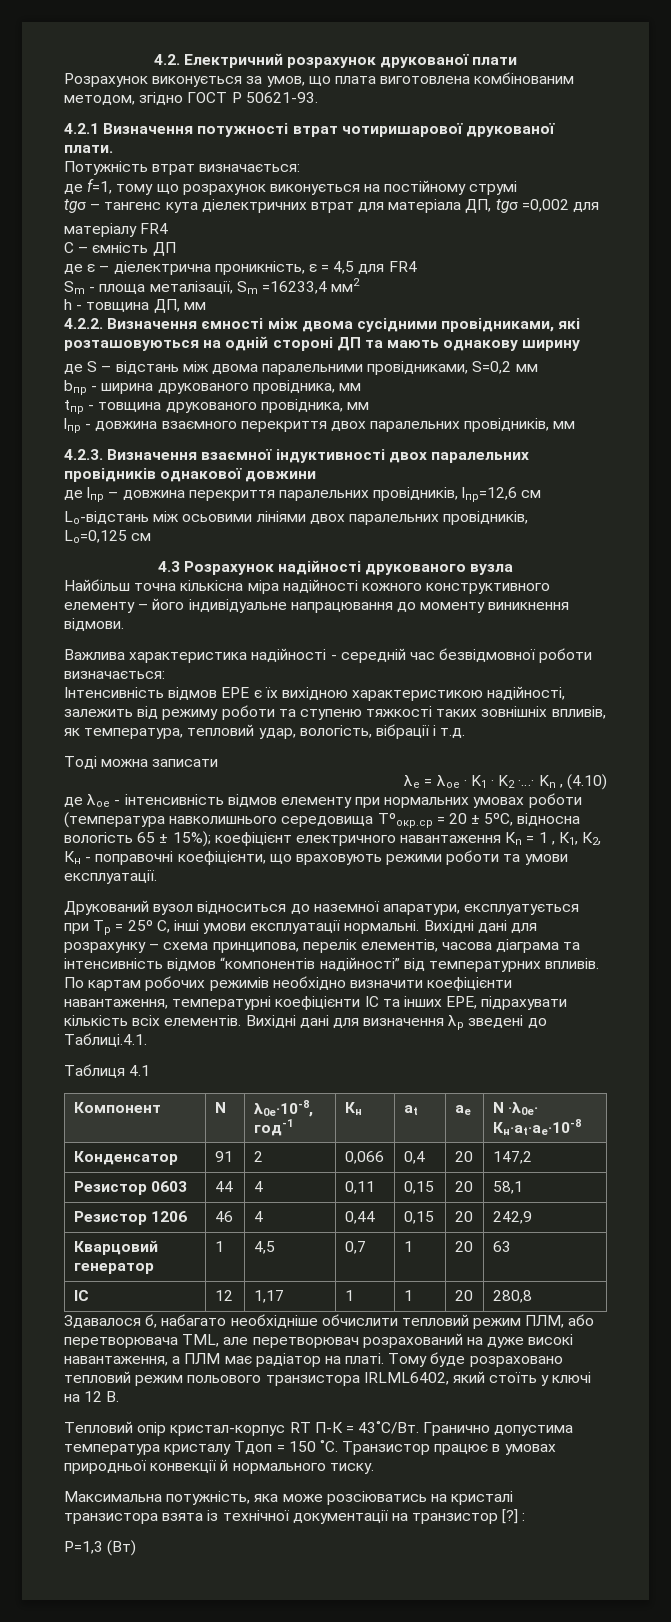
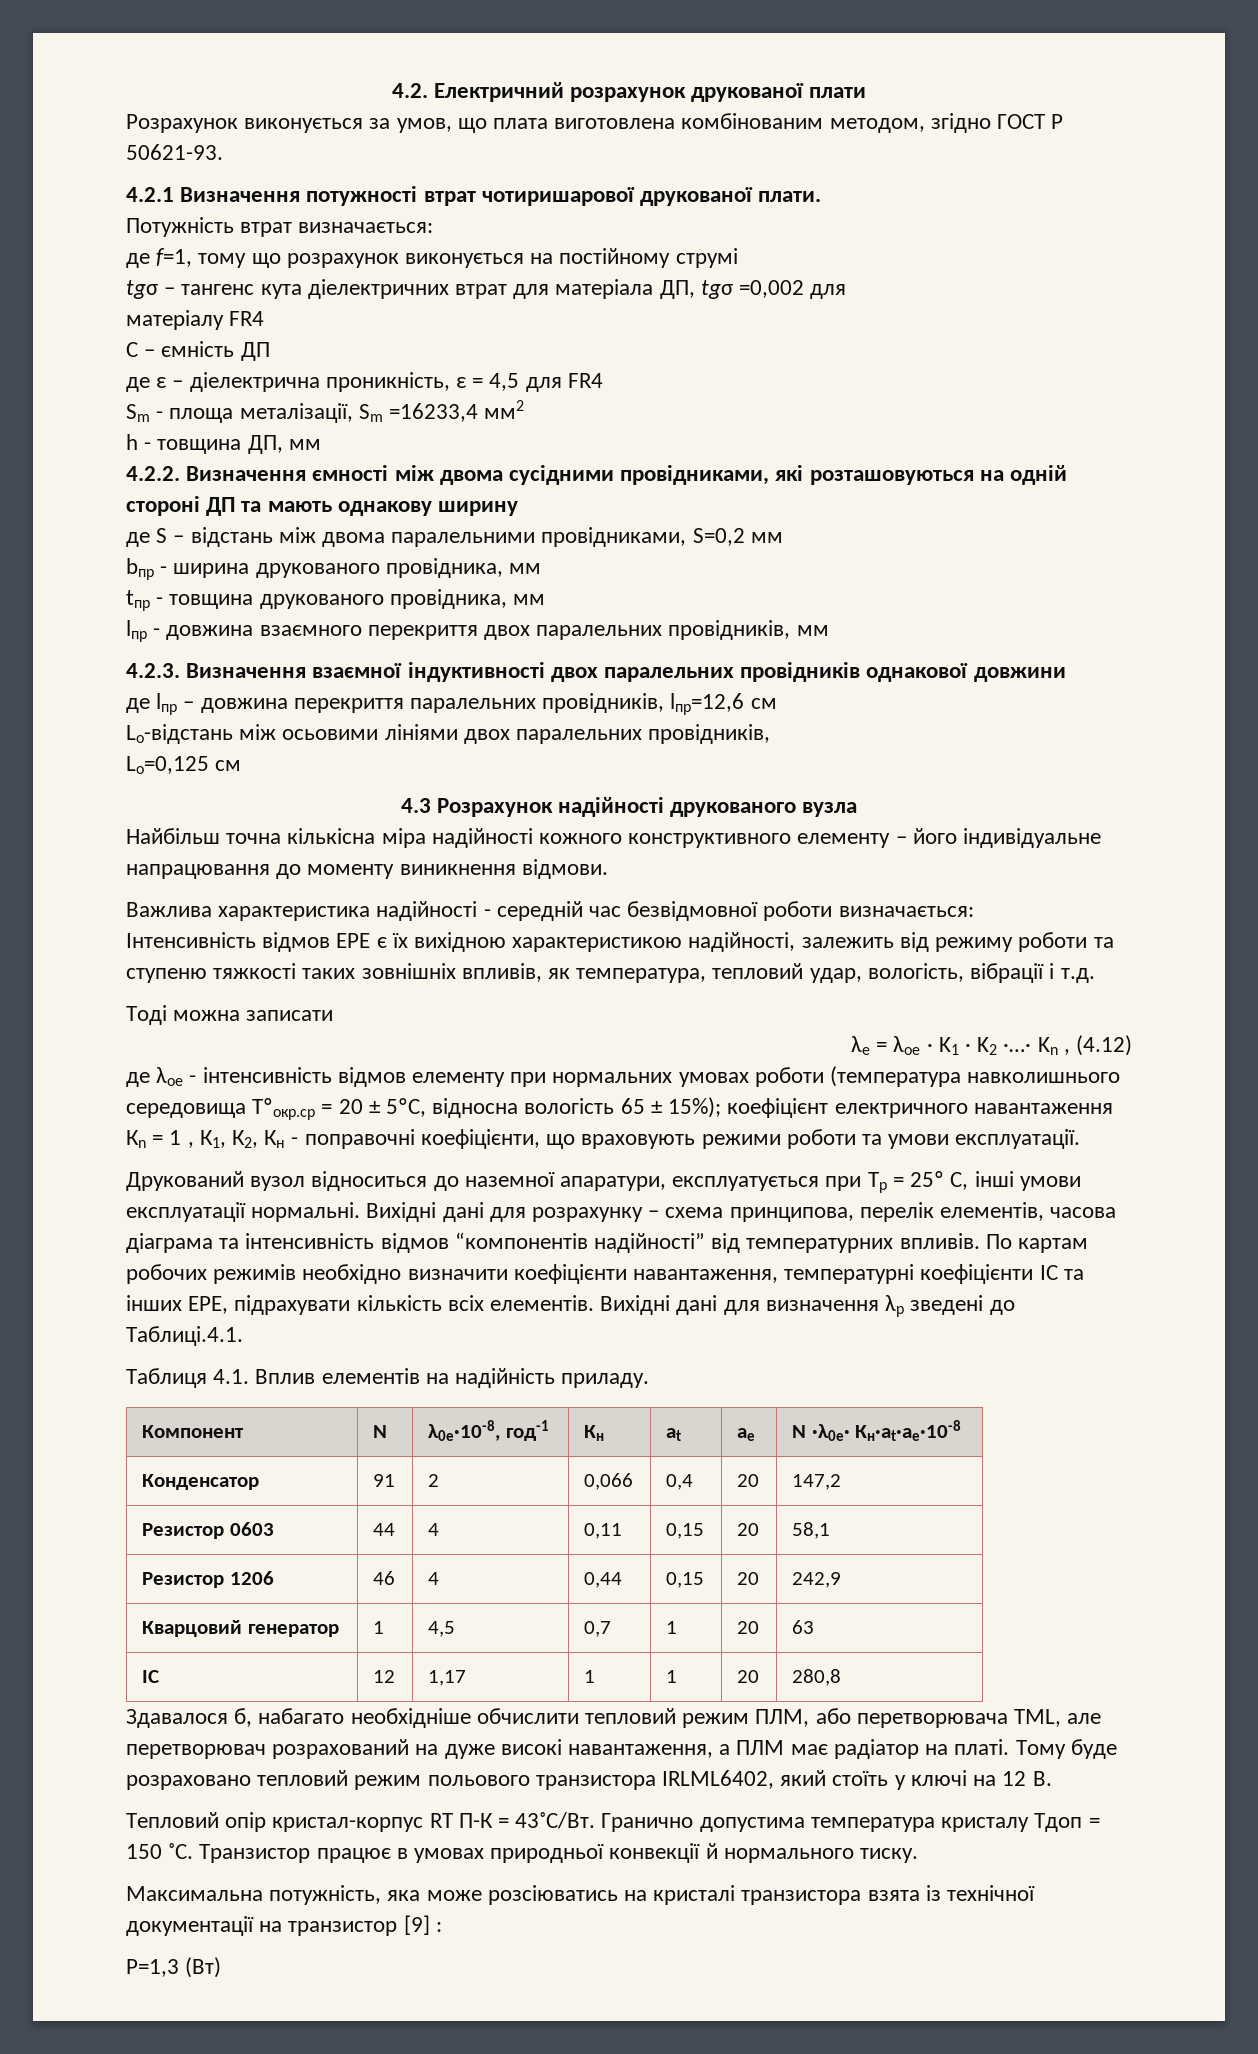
- λе = λое · K1 · K2 ·…· Kn , (4.10)
+ λе = λое · K1 · K2 ·…· Kn , (4.12)
- Таблиця 4.1
+ Таблиця 4.1. Вплив елементів на надійність приладу.
- Максимальна потужність, яка може розсіюватись на кристалі транзистора взята із технічної документації на транзистор [?] :
+ Максимальна потужність, яка може розсіюватись на кристалі транзистора взята із технічної документації на транзистор [9] :

